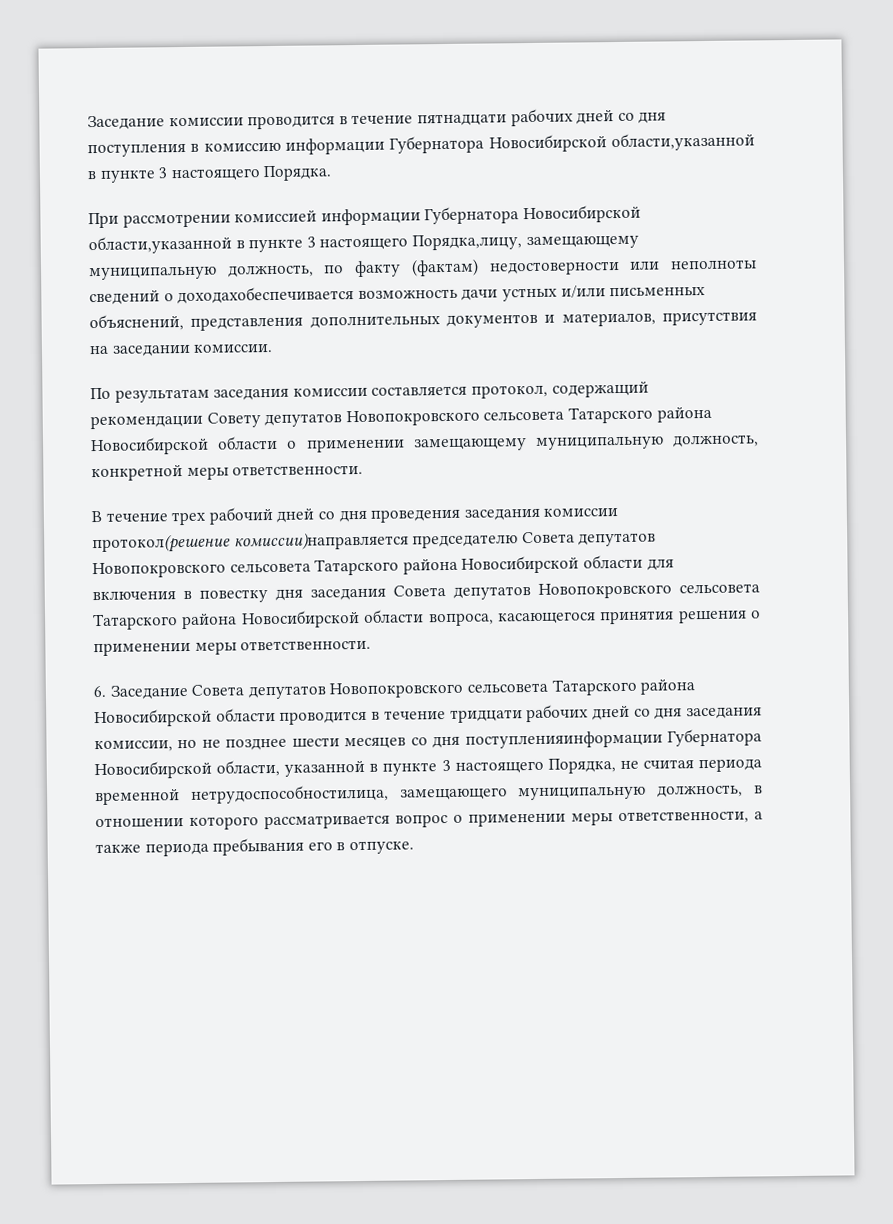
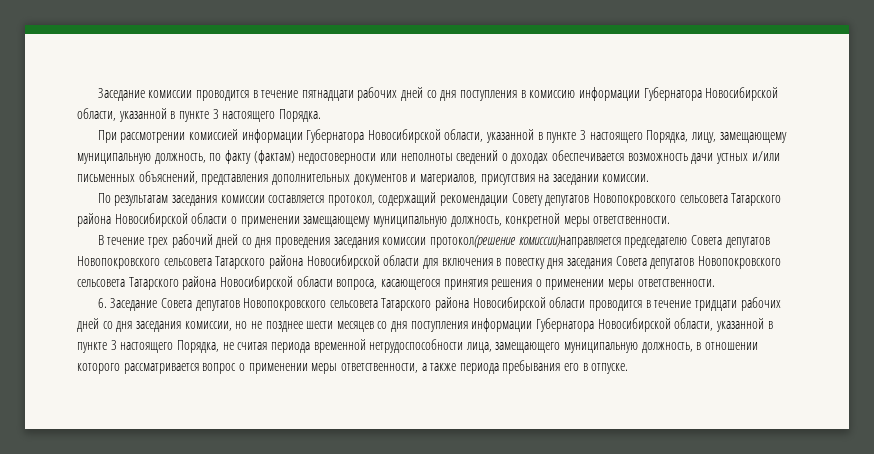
- Заседание комиссии проводится в течение пятнадцати рабочих дней со дня поступления в комиссию информации Губернатора Новосибирской области,указанной в пункте 3 настоящего Порядка.
+ Заседание комиссии проводится в течение пятнадцати рабочих дней со дня поступления в комиссию информации Губернатора Новосибирской области, указанной в пункте 3 настоящего Порядка.
- При рассмотрении комиссией информации Губернатора Новосибирской области,указанной в пункте 3 настоящего Порядка,лицу, замещающему муниципальную должность, по факту (фактам) недостоверности или неполноты сведений о доходахобеспечивается возможность дачи устных и/или письменных объяснений, представления дополнительных документов и материалов, присутствия на заседании комиссии.
+ При рассмотрении комиссией информации Губернатора Новосибирской области, указанной в пункте 3 настоящего Порядка, лицу, замещающему муниципальную должность, по факту (фактам) недостоверности или неполноты сведений о доходах обеспечивается возможность дачи устных и/или письменных объяснений, представления дополнительных документов и материалов, присутствия на заседании комиссии.
- 6. Заседание Совета депутатов Новопокровского сельсовета Татарского района Новосибирской области проводится в течение тридцати рабочих дней со дня заседания комиссии, но не позднее шести месяцев со дня поступленияинформации Губернатора Новосибирской области, указанной в пункте 3 настоящего Порядка, не считая периода временной нетрудоспособностилица, замещающего муниципальную должность, в отношении которого рассматривается вопрос о применении меры ответственности, а также периода пребывания его в отпуске.
+ 6. Заседание Совета депутатов Новопокровского сельсовета Татарского района Новосибирской области проводится в течение тридцати рабочих дней со дня заседания комиссии, но не позднее шести месяцев со дня поступления информации Губернатора Новосибирской области, указанной в пункте 3 настоящего Порядка, не считая периода временной нетрудоспособности лица, замещающего муниципальную должность, в отношении которого рассматривается вопрос о применении меры ответственности, а также периода пребывания его в отпуске.

